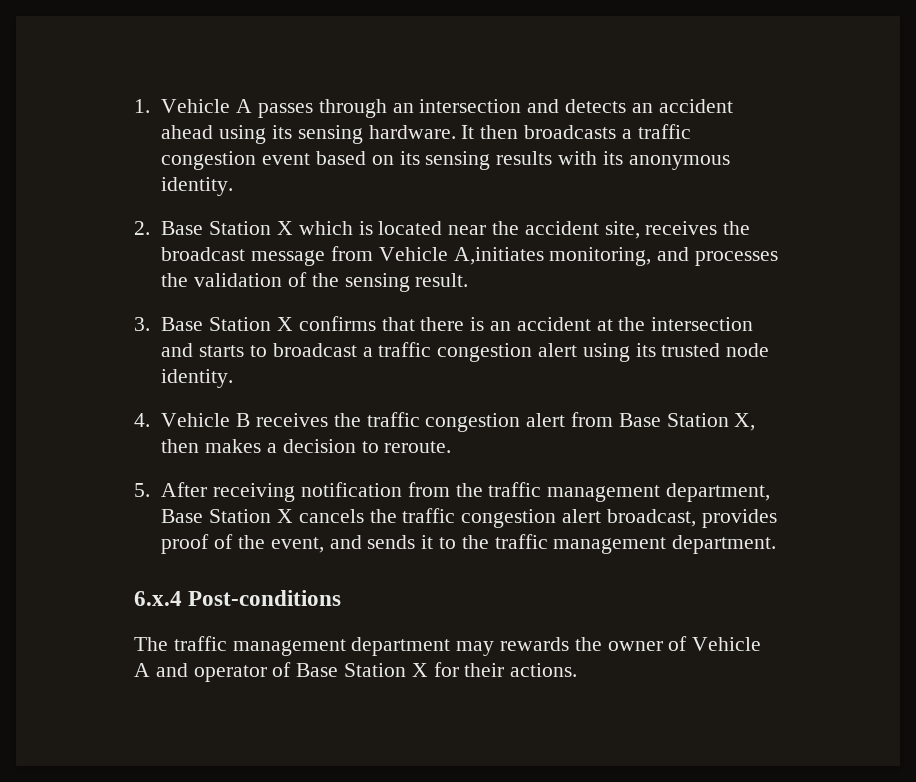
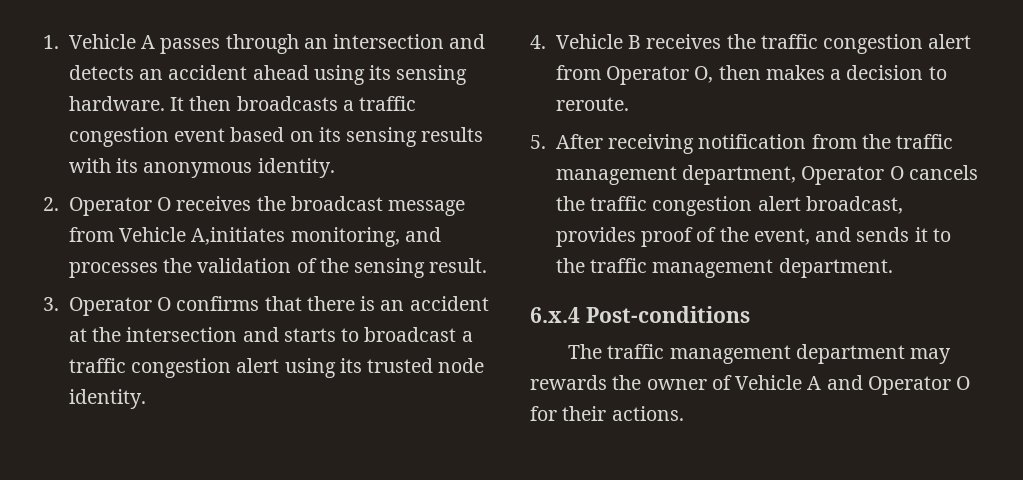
- 2. Base Station X which is located near the accident site, receives the broadcast message from Vehicle A,initiates monitoring, and processes the validation of the sensing result.
+ 2. Operator O receives the broadcast message from Vehicle A,initiates monitoring, and processes the validation of the sensing result.
- 3. Base Station X confirms that there is an accident at the intersection and starts to broadcast a traffic congestion alert using its trusted node identity.
+ 3. Operator O confirms that there is an accident at the intersection and starts to broadcast a traffic congestion alert using its trusted node identity.
- 4. Vehicle B receives the traffic congestion alert from Base Station X, then makes a decision to reroute.
+ 4. Vehicle B receives the traffic congestion alert from Operator O, then makes a decision to reroute.
- 5. After receiving notification from the traffic management department, Base Station X cancels the traffic congestion alert broadcast, provides proof of the event, and sends it to the traffic management department.
+ 5. After receiving notification from the traffic management department, Operator O cancels the traffic congestion alert broadcast, provides proof of the event, and sends it to the traffic management department.
- The traffic management department may rewards the owner of Vehicle A and operator of Base Station X for their actions.
+ The traffic management department may rewards the owner of Vehicle A and Operator O for their actions.

